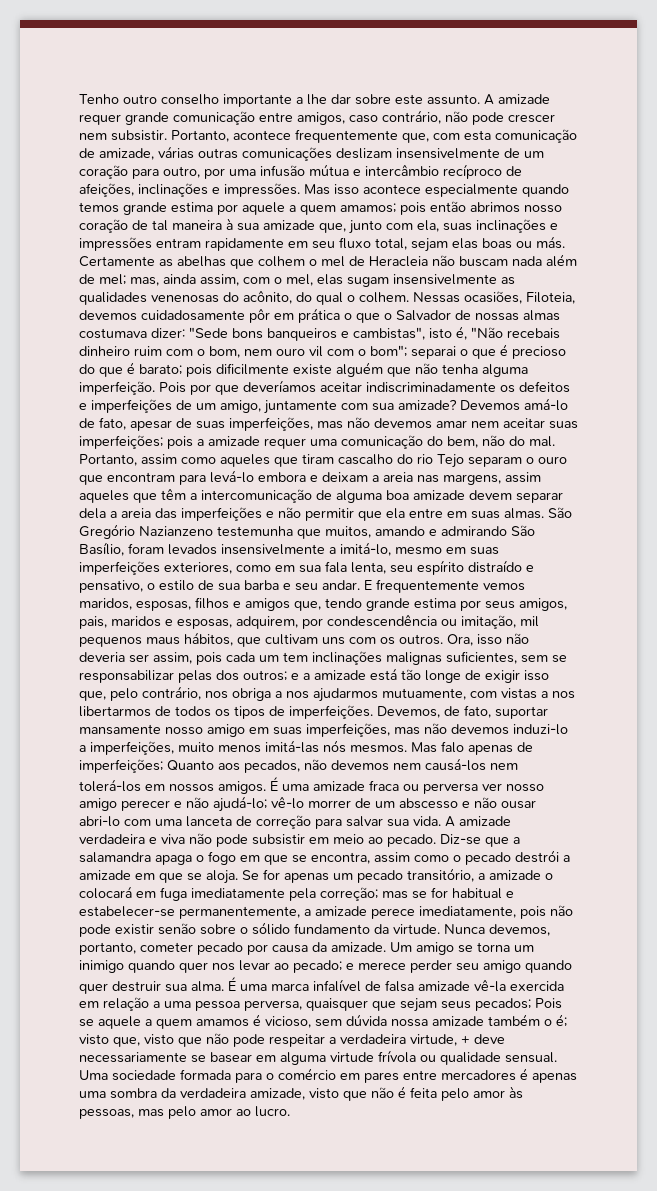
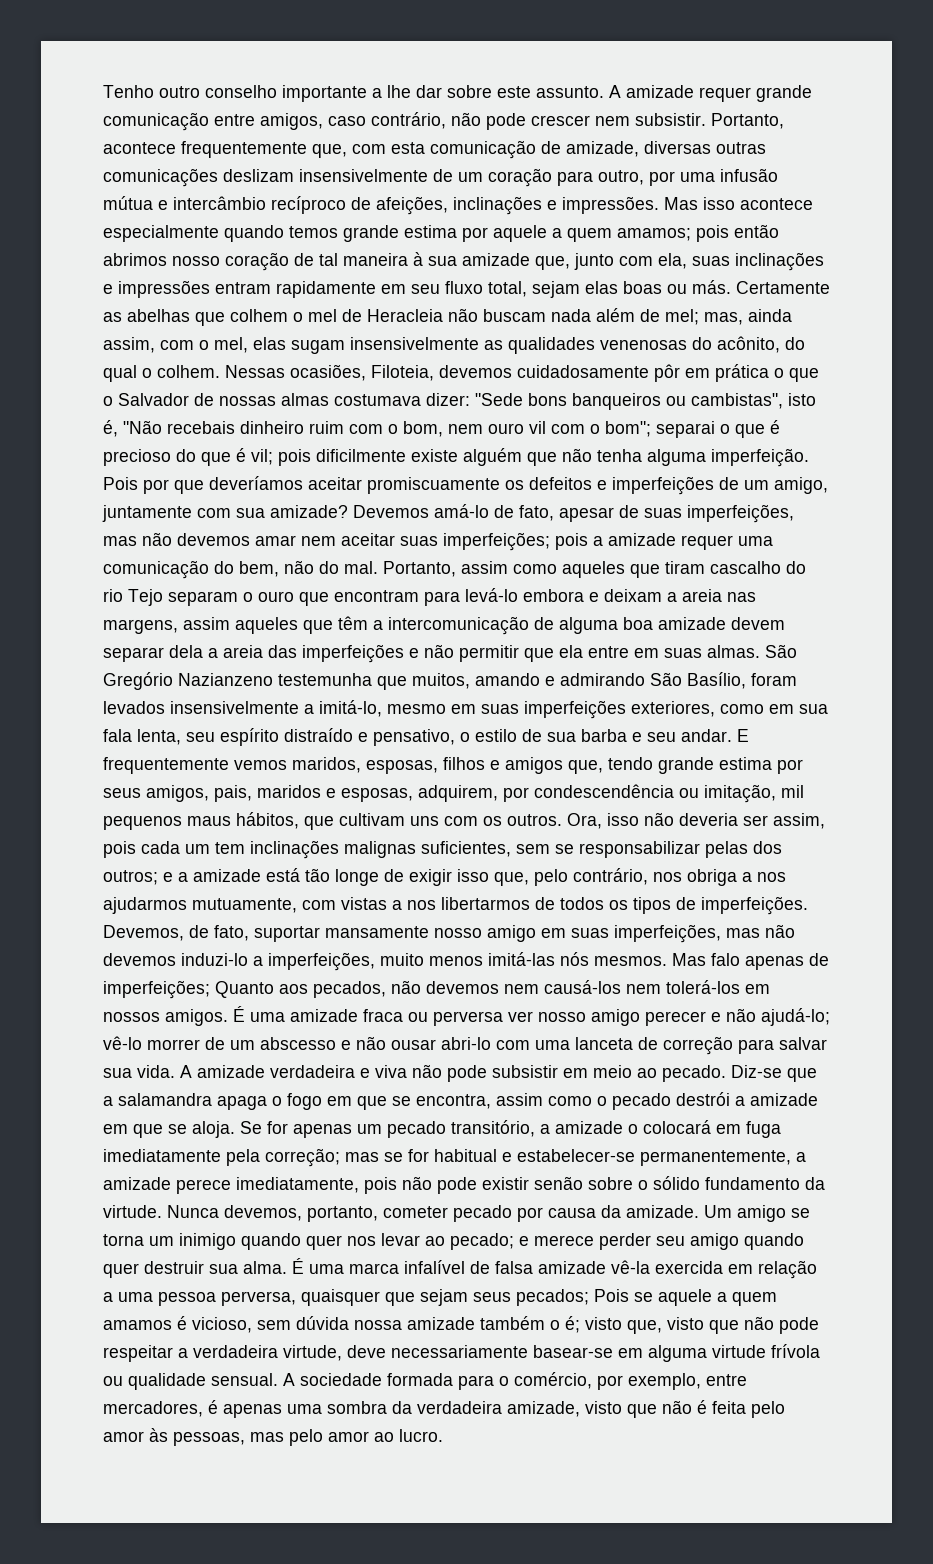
- Portanto, acontece frequentemente que, com esta comunicação de amizade, várias outras comunicações deslizam insensivelmente de um coração para outro, por uma infusão mútua e intercâmbio recíproco de afeições, inclinações e impressões.
+ Portanto, acontece frequentemente que, com esta comunicação de amizade, diversas outras comunicações deslizam insensivelmente de um coração para outro, por uma infusão mútua e intercâmbio recíproco de afeições, inclinações e impressões.
- Nessas ocasiões, Filoteia, devemos cuidadosamente pôr em prática o que o Salvador de nossas almas costumava dizer: "Sede bons banqueiros e cambistas", isto é, "Não recebais dinheiro ruim com o bom, nem ouro vil com o bom"; separai o que é precioso do que é barato; pois dificilmente existe alguém que não tenha alguma imperfeição.
+ Nessas ocasiões, Filoteia, devemos cuidadosamente pôr em prática o que o Salvador de nossas almas costumava dizer: "Sede bons banqueiros ou cambistas", isto é, "Não recebais dinheiro ruim com o bom, nem ouro vil com o bom"; separai o que é precioso do que é vil; pois dificilmente existe alguém que não tenha alguma imperfeição.
- Pois por que deveríamos aceitar indiscriminadamente os defeitos e imperfeições de um amigo, juntamente com sua amizade?
+ Pois por que deveríamos aceitar promiscuamente os defeitos e imperfeições de um amigo, juntamente com sua amizade?
- É uma marca infalível de falsa amizade vê-la exercida em relação a uma pessoa perversa, quaisquer que sejam seus pecados; Pois se aquele a quem amamos é vicioso, sem dúvida nossa amizade também o é; visto que, visto que não pode respeitar a verdadeira virtude, + deve necessariamente se basear em alguma virtude frívola ou qualidade sensual.
+ É uma marca infalível de falsa amizade vê-la exercida em relação a uma pessoa perversa, quaisquer que sejam seus pecados; Pois se aquele a quem amamos é vicioso, sem dúvida nossa amizade também o é; visto que, visto que não pode respeitar a verdadeira virtude, deve necessariamente basear-se em alguma virtude frívola ou qualidade sensual.
- Uma sociedade formada para o comércio em pares entre mercadores é apenas uma sombra da verdadeira amizade, visto que não é feita pelo amor às pessoas, mas pelo amor ao lucro.
+ A sociedade formada para o comércio, por exemplo, entre mercadores, é apenas uma sombra da verdadeira amizade, visto que não é feita pelo amor às pessoas, mas pelo amor ao lucro.

